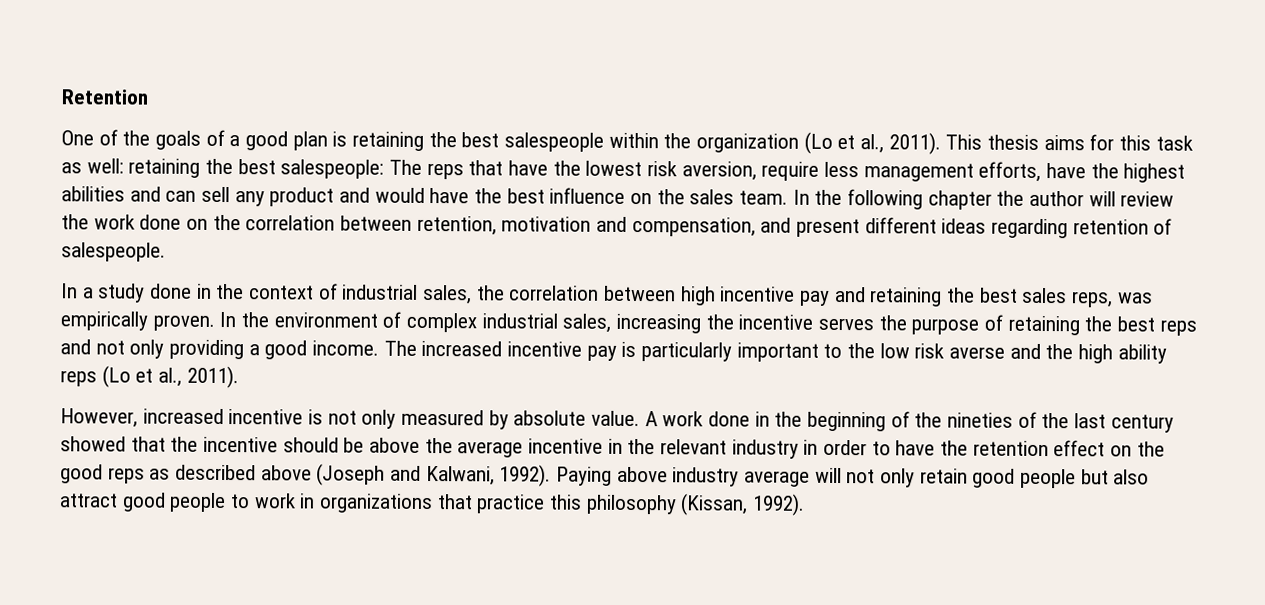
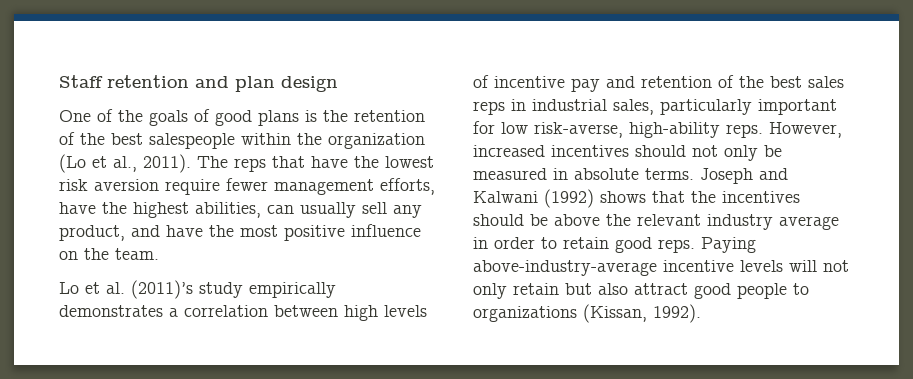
- Retention
+ Staff retention and plan design
- One of the goals of a good plan is retaining the best salespeople within the organization (Lo et al., 2011).
+ One of the goals of good plans is the retention of the best salespeople within the organization (Lo et al., 2011).
- This thesis aims for this task as well: retaining the best salespeople: The reps that have the lowest risk aversion, require less management efforts, have the highest abilities and can sell any product and would have the best influence on the sales team. In the following chapter the author will review the work done on the correlation between retention, motivation and compensation, and present different ideas regarding retention of salespeople.
- In a study done in the context of industrial sales, the correlation between high incentive pay and retaining the best sales reps, was empirically proven. In the environment of complex industrial sales, increasing the incentive serves the purpose of retaining the best reps and not only providing a good income. The increased incentive pay is particularly important to the low risk averse and the high ability reps (Lo et al., 2011).
- However, increased incentive is not only measured by absolute value. A work done in the beginning of the nineties of the last century showed that the incentive should be above the average incentive in the relevant industry in order to have the retention effect on the good reps as described above (Joseph and Kalwani, 1992). Paying above industry average will not only retain good people but also attract good people to work in organizations that practice this philosophy (Kissan, 1992).
+ The reps that have the lowest risk aversion require fewer management efforts, have the highest abilities, can usually sell any product, and have the most positive influence on the team.
+ Lo et al. (2011)’s study empirically demonstrates a correlation between high levels of incentive pay and retention of the best sales reps in industrial sales, particularly important for low risk-averse, high-ability reps. However, increased incentives should not only be measured in absolute terms. Joseph and Kalwani (1992) shows that the incentives should be above the relevant industry average in order to retain good reps. Paying above-industry-average incentive levels will not only retain but also attract good people to organizations (Kissan, 1992).

